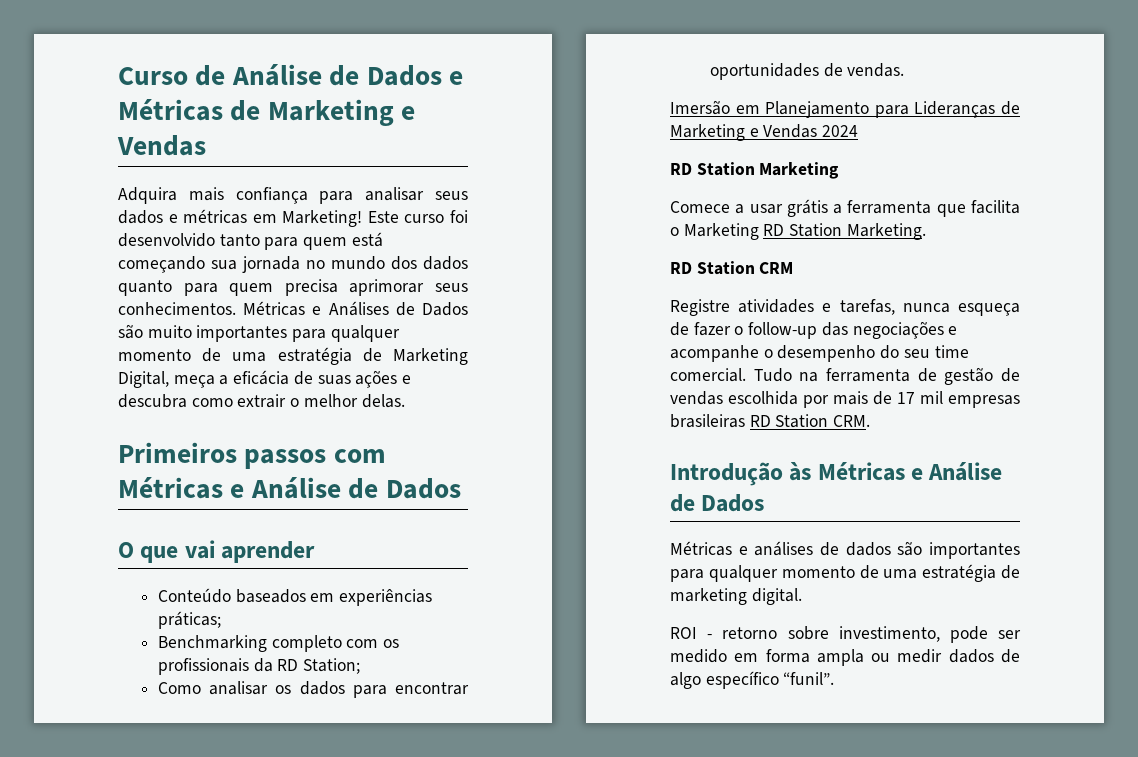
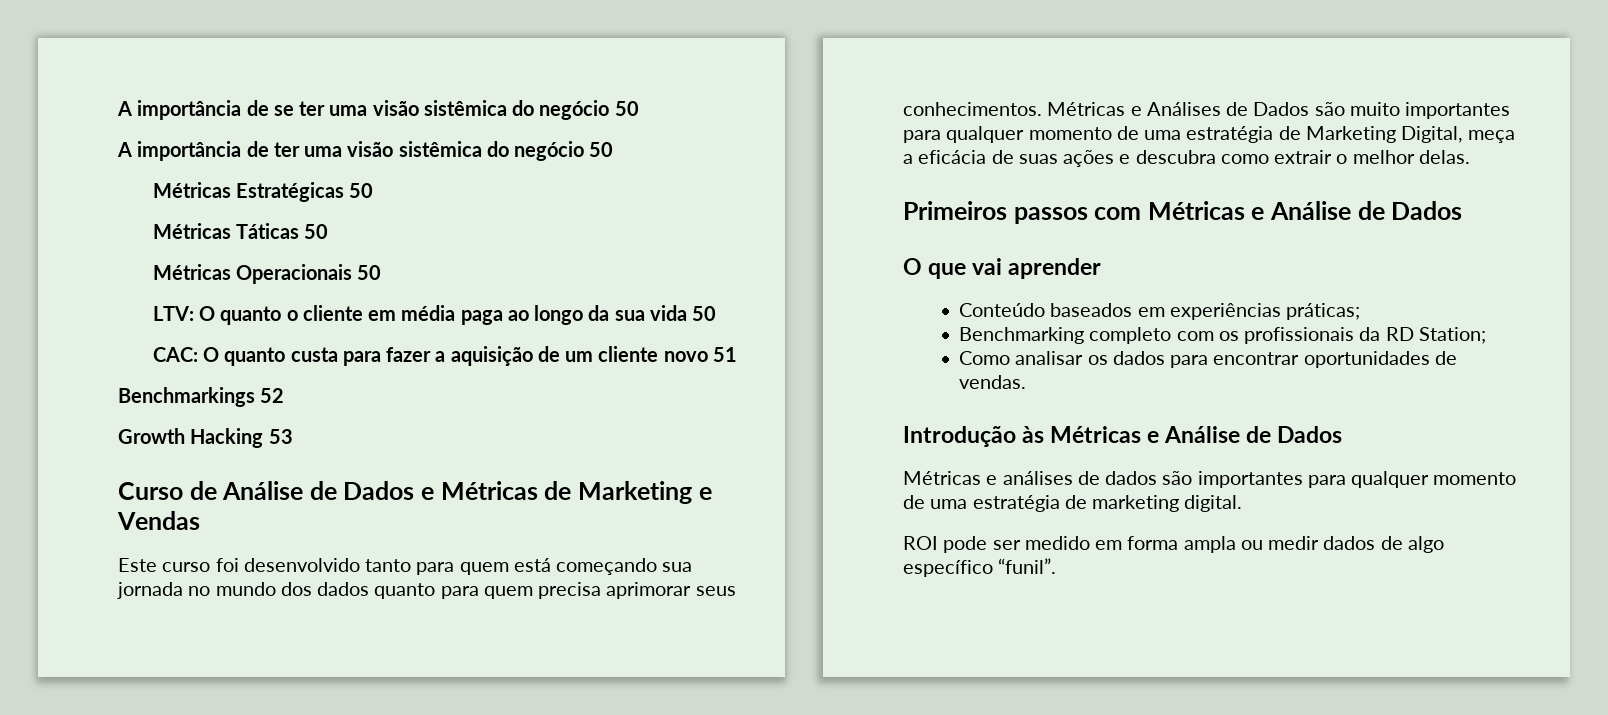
+ A importância de se ter uma visão sistêmica do negócio 50
+ A importância de ter uma visão sistêmica do negócio 50
+ Métricas Estratégicas 50
+ Métricas Táticas 50
+ Métricas Operacionais 50
+ LTV: O quanto o cliente em média paga ao longo da sua vida 50
+ CAC: O quanto custa para fazer a aquisição de um cliente novo 51
+ Benchmarkings 52
+ Growth Hacking 53
- Adquira mais confiança para analisar seus dados e métricas em Marketing!
- Imersão em Planejamento para Lideranças de Marketing e Vendas 2024
- RD Station Marketing
- Comece a usar grátis a ferramenta que facilita o Marketing RD Station Marketing.
- RD Station CRM
- Registre atividades e tarefas, nunca esqueça de fazer o follow-up das negociações e acompanhe o desempenho do seu time comercial. Tudo na ferramenta de gestão de vendas escolhida por mais de 17 mil empresas brasileiras RD Station CRM.
- ROI - retorno sobre investimento, pode ser medido em forma ampla ou medir dados de algo específico “funil”.
+ ROI pode ser medido em forma ampla ou medir dados de algo específico “funil”.

